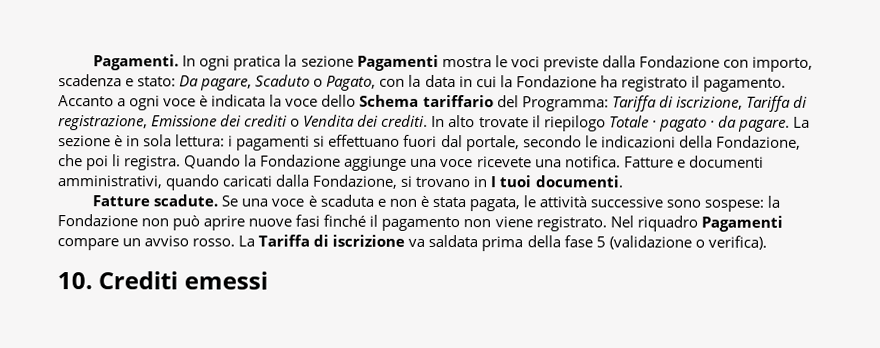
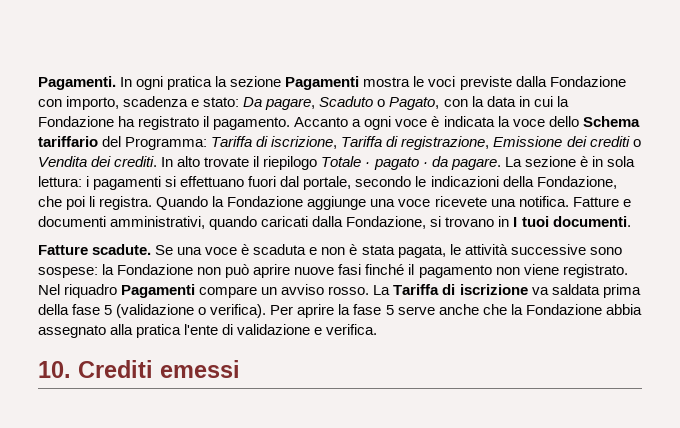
+ Per aprire la fase 5 serve anche che la Fondazione abbia assegnato alla pratica l'ente di validazione e verifica.

